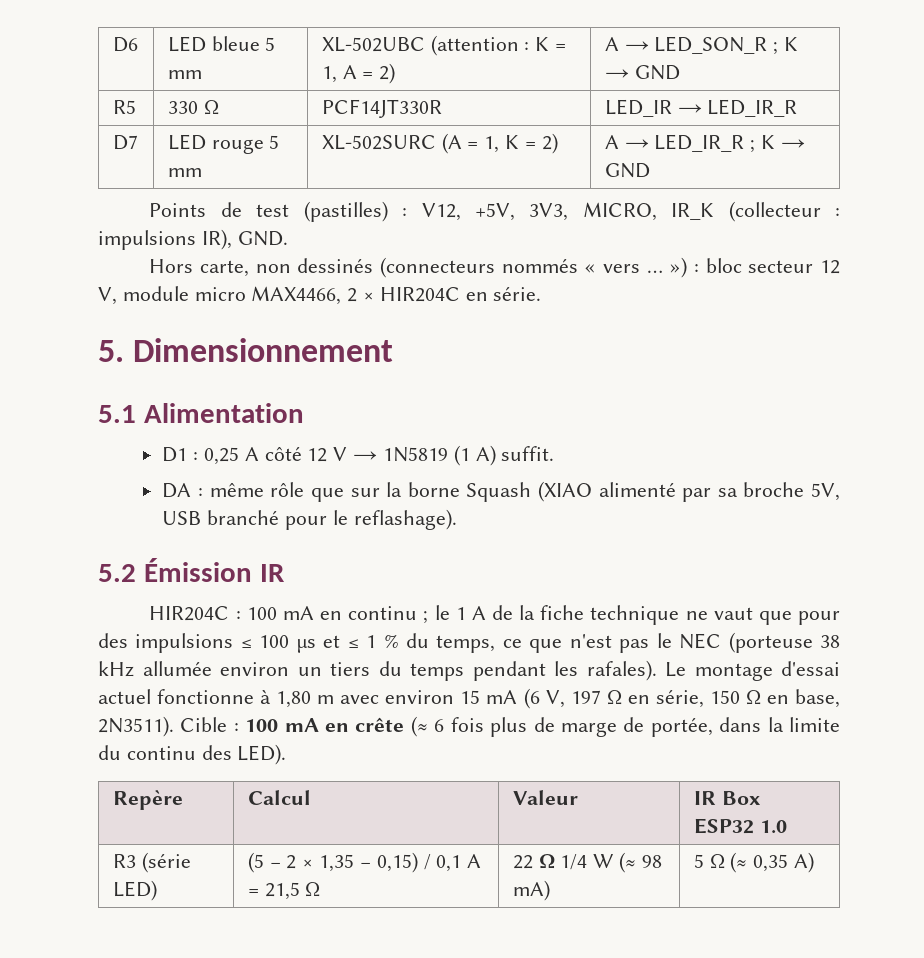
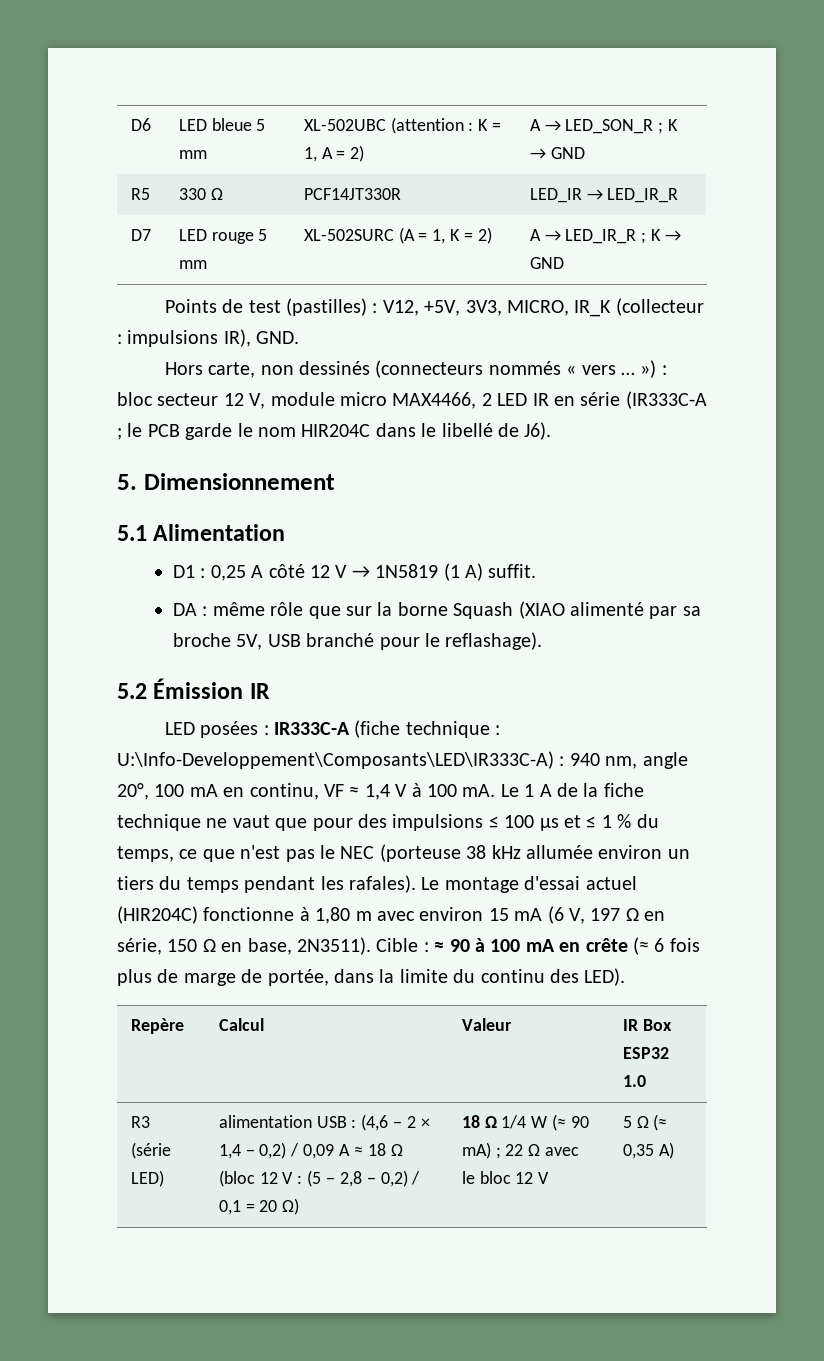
- Hors carte, non dessinés (connecteurs nommés « vers … ») : bloc secteur 12 V, module micro MAX4466, 2 × HIR204C en série.
+ Hors carte, non dessinés (connecteurs nommés « vers … ») : bloc secteur 12 V, module micro MAX4466, 2 LED IR en série (IR333C-A ; le PCB garde le nom HIR204C dans le libellé de J6).
- HIR204C : 100 mA en continu ; le 1 A de la fiche technique ne vaut que pour des impulsions ≤ 100 µs et ≤ 1 % du temps, ce que n'est pas le NEC (porteuse 38 kHz allumée environ un tiers du temps pendant les rafales).
+ LED posées : IR333C-A (fiche technique : U:\Info-Developpement\Composants\LED\IR333C-A) : 940 nm, angle 20°, 100 mA en continu, VF ≈ 1,4 V à 100 mA. Le 1 A de la fiche technique ne vaut que pour des impulsions ≤ 100 µs et ≤ 1 % du temps, ce que n'est pas le NEC (porteuse 38 kHz allumée environ un tiers du temps pendant les rafales).
- Le montage d'essai actuel fonctionne à 1,80 m avec environ 15 mA (6 V, 197 Ω en série, 150 Ω en base, 2N3511).
+ Le montage d'essai actuel (HIR204C) fonctionne à 1,80 m avec environ 15 mA (6 V, 197 Ω en série, 150 Ω en base, 2N3511).
- Cible : 100 mA en crête (≈ 6 fois plus de marge de portée, dans la limite du continu des LED).
+ Cible : ≈ 90 à 100 mA en crête (≈ 6 fois plus de marge de portée, dans la limite du continu des LED).
- (5 − 2 × 1,35 − 0,15) / 0,1 A = 21,5 Ω | 22 Ω 1/4 W (≈ 98 mA)
+ alimentation USB : (4,6 − 2 × 1,4 − 0,2) / 0,09 A ≈ 18 Ω (bloc 12 V : (5 − 2,8 − 0,2) / 0,1 = 20 Ω) | 18 Ω 1/4 W (≈ 90 mA) ; 22 Ω avec le bloc 12 V

